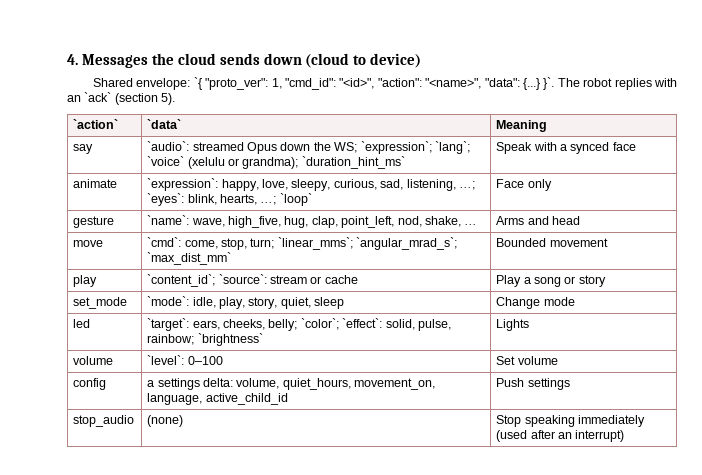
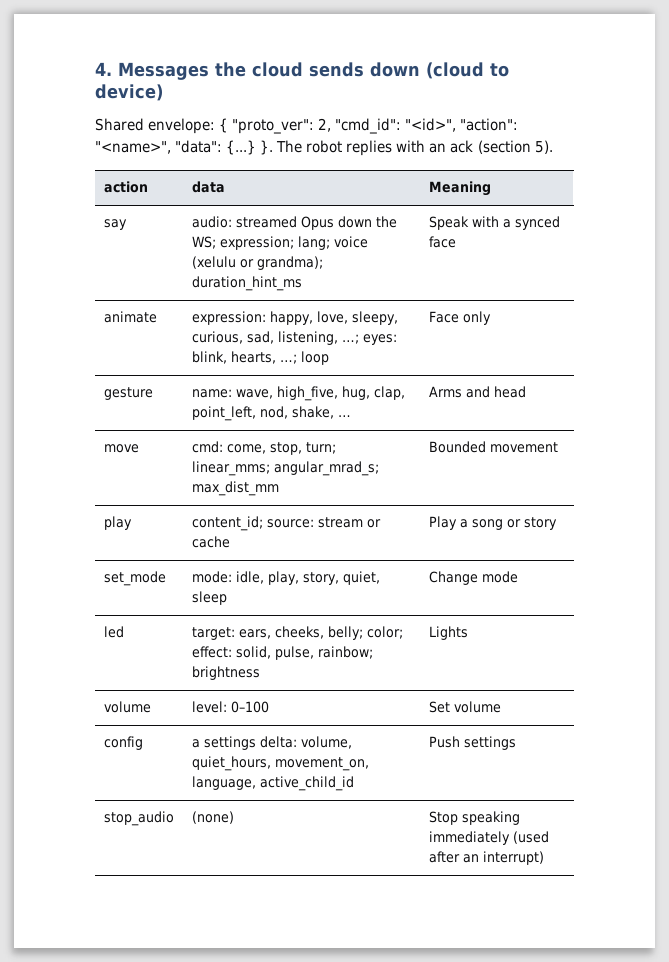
- Shared envelope: `{ "proto_ver": 1, "cmd_id": "<id>", "action": "<name>", "data": {...} }`.
+ Shared envelope: { "proto_ver": 2, "cmd_id": "<id>", "action": "<name>", "data": {...} }.
- The robot replies with an `ack` (section 5).
+ The robot replies with an ack (section 5).
- `action` | `data` | Meaning
+ action | data | Meaning
- say | `audio`: streamed Opus down the WS; `expression`; `lang`; `voice` (xelulu or grandma); `duration_hint_ms` | Speak with a synced face
+ say | audio: streamed Opus down the WS; expression; lang; voice (xelulu or grandma); duration_hint_ms | Speak with a synced face
- animate | `expression`: happy, love, sleepy, curious, sad, listening, …; `eyes`: blink, hearts, …; `loop` | Face only
+ animate | expression: happy, love, sleepy, curious, sad, listening, …; eyes: blink, hearts, …; loop | Face only
- gesture | `name`: wave, high_five, hug, clap, point_left, nod, shake, … | Arms and head
+ gesture | name: wave, high_five, hug, clap, point_left, nod, shake, … | Arms and head
- move | `cmd`: come, stop, turn; `linear_mms`; `angular_mrad_s`; `max_dist_mm` | Bounded movement
+ move | cmd: come, stop, turn; linear_mms; angular_mrad_s; max_dist_mm | Bounded movement
- play | `content_id`; `source`: stream or cache | Play a song or story
+ play | content_id; source: stream or cache | Play a song or story
- set_mode | `mode`: idle, play, story, quiet, sleep | Change mode
+ set_mode | mode: idle, play, story, quiet, sleep | Change mode
- led | `target`: ears, cheeks, belly; `color`; `effect`: solid, pulse, rainbow; `brightness` | Lights
+ led | target: ears, cheeks, belly; color; effect: solid, pulse, rainbow; brightness | Lights
- volume | `level`: 0–100 | Set volume
+ volume | level: 0–100 | Set volume

